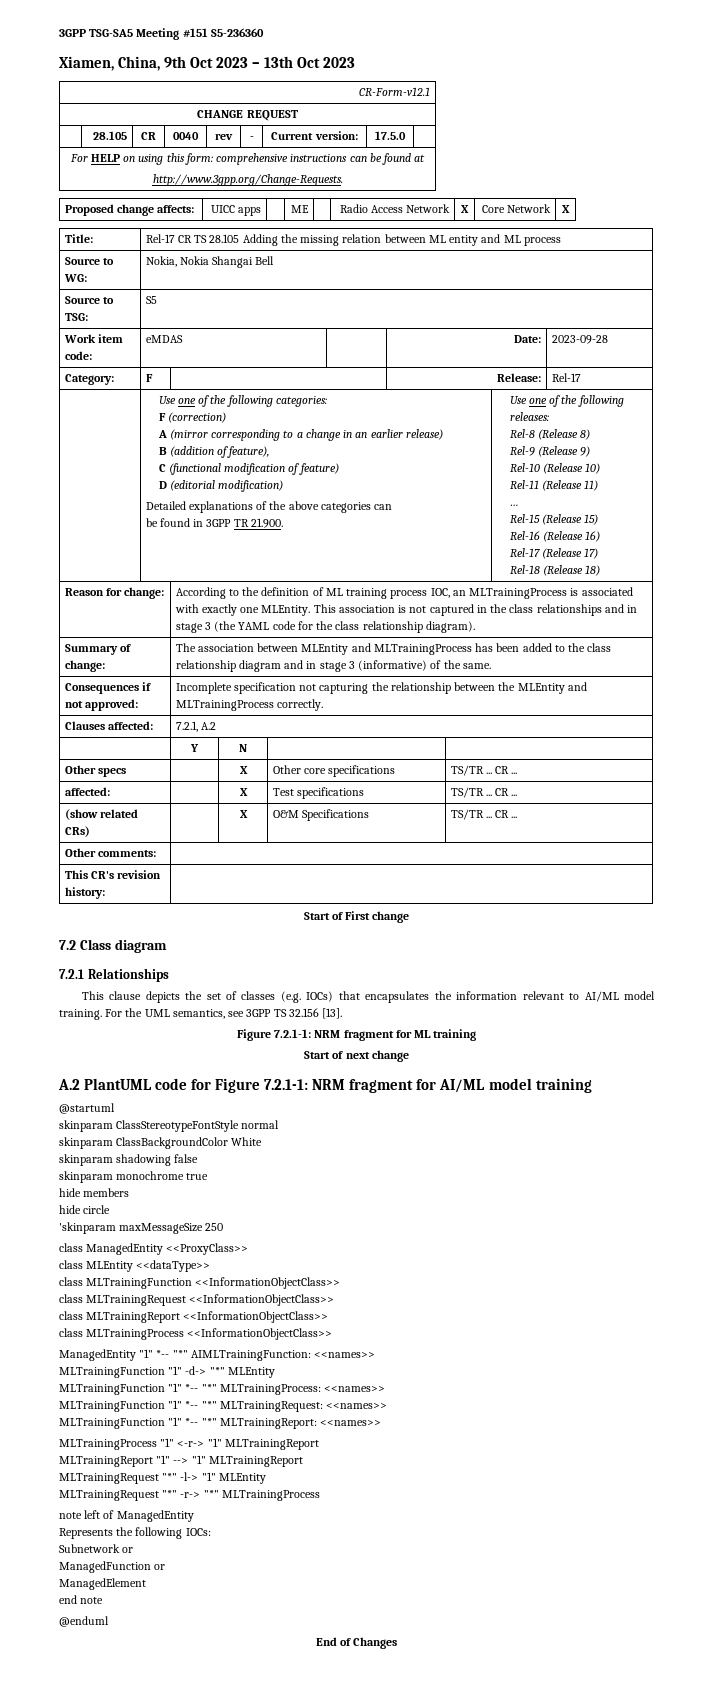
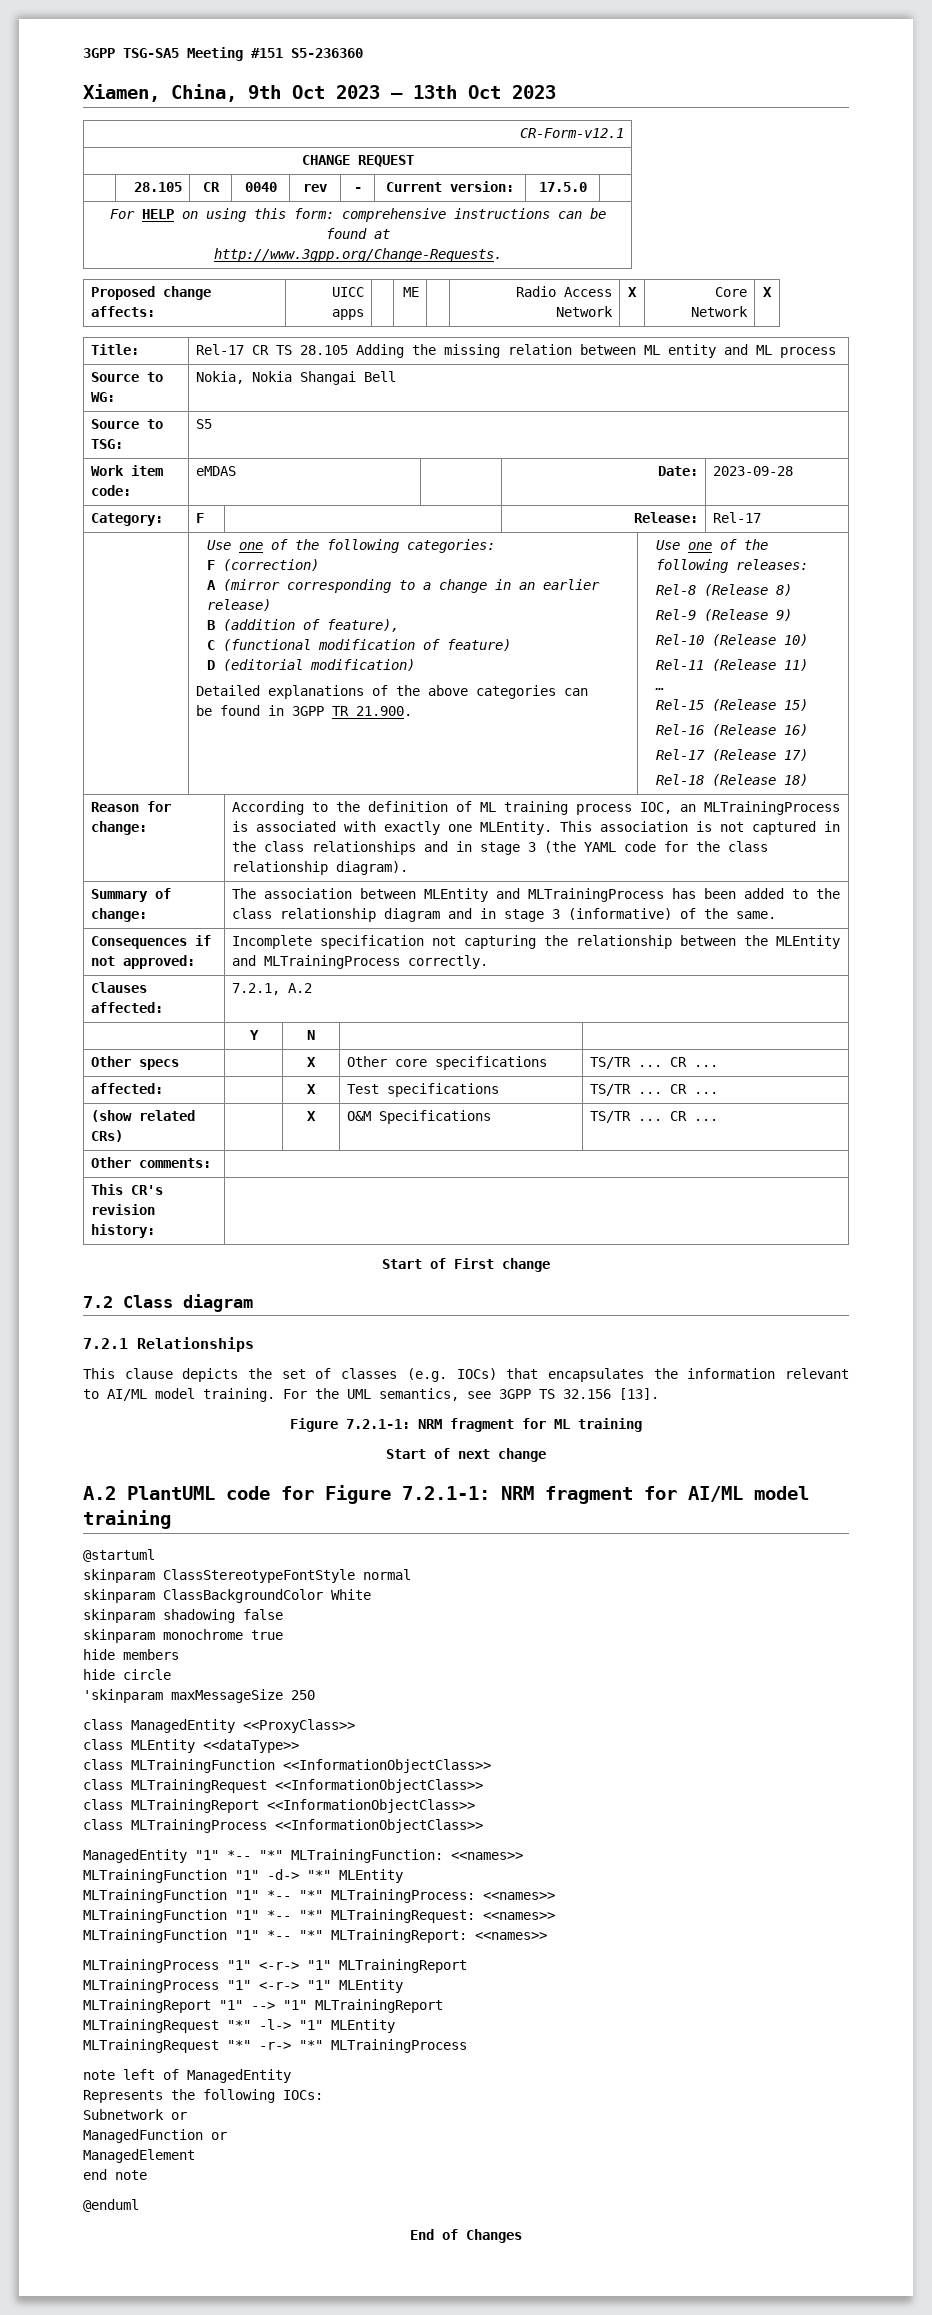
- ManagedEntity "1" *-- "*" AIMLTrainingFunction: <<names>>
+ ManagedEntity "1" *-- "*" MLTrainingFunction: <<names>>
+ MLTrainingProcess "1" <-r-> "1" MLEntity

